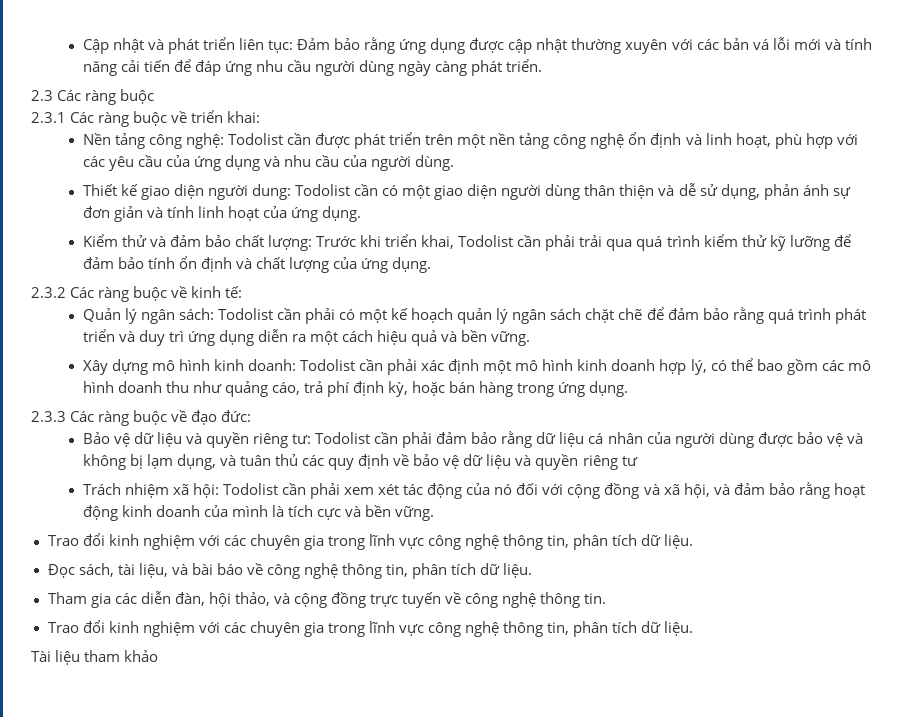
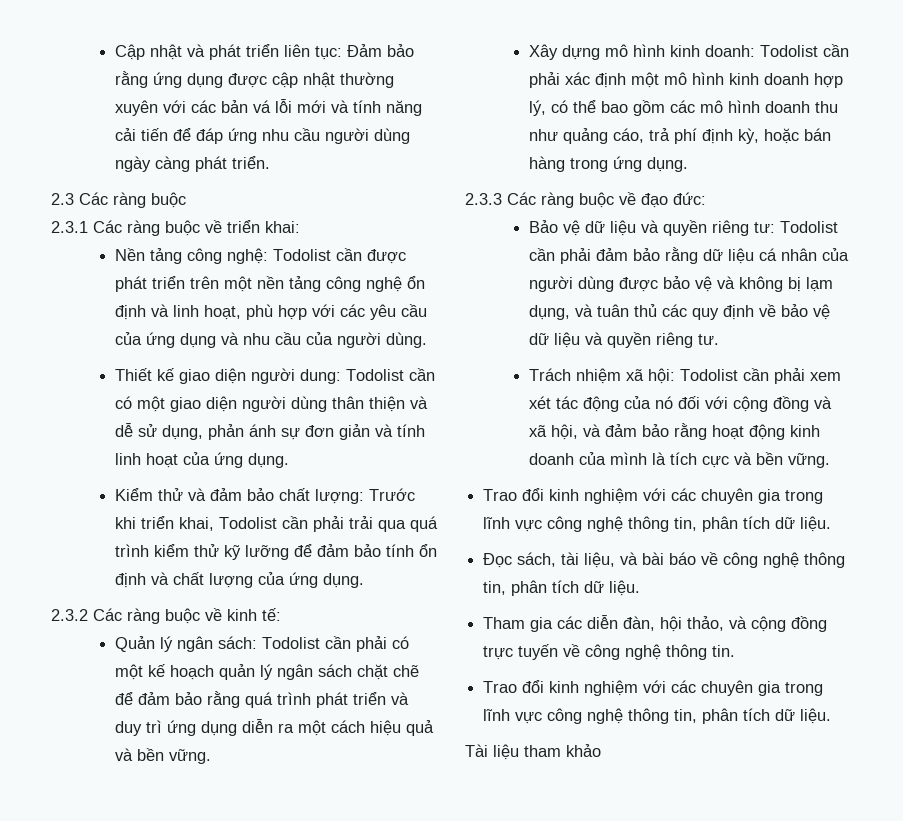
- Bảo vệ dữ liệu và quyền riêng tư: Todolist cần phải đảm bảo rằng dữ liệu cá nhân của người dùng được bảo vệ và không bị lạm dụng, và tuân thủ các quy định về bảo vệ dữ liệu và quyền riêng tư
+ Bảo vệ dữ liệu và quyền riêng tư: Todolist cần phải đảm bảo rằng dữ liệu cá nhân của người dùng được bảo vệ và không bị lạm dụng, và tuân thủ các quy định về bảo vệ dữ liệu và quyền riêng tư.

